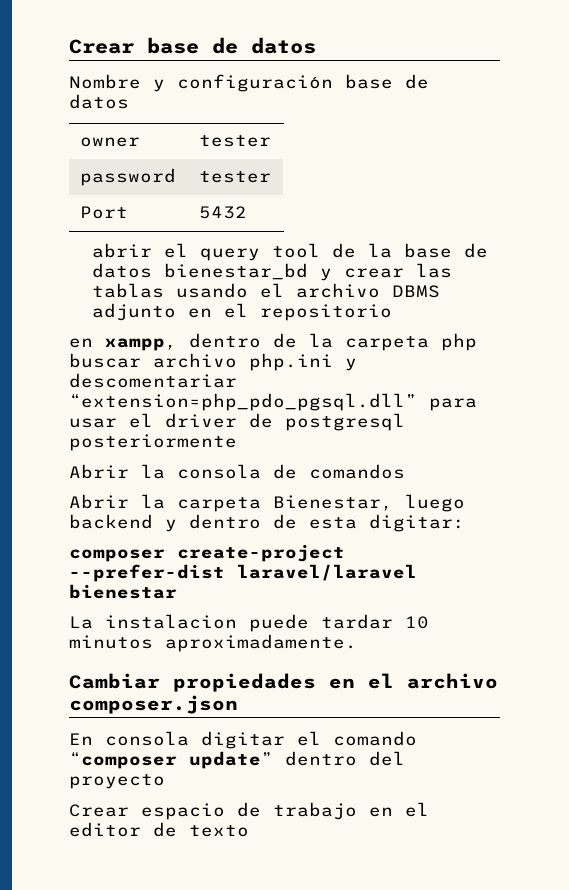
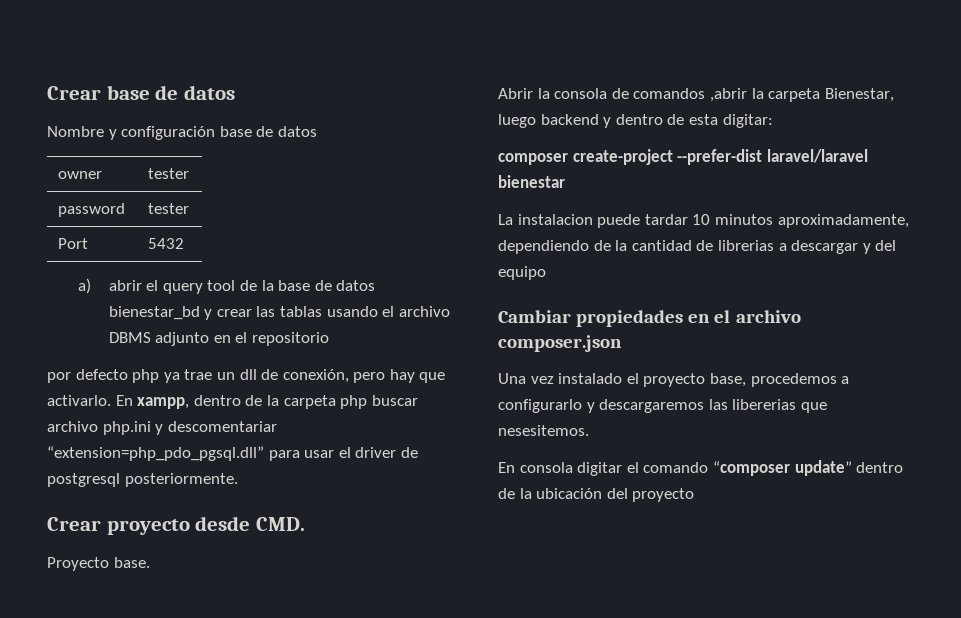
- abrir el query tool de la base de datos bienestar_bd y crear las tablas usando el archivo DBMS adjunto en el repositorio
+ a) abrir el query tool de la base de datos bienestar_bd y crear las tablas usando el archivo DBMS adjunto en el repositorio
- en xampp, dentro de la carpeta php buscar archivo php.ini y descomentariar “extension=php_pdo_pgsql.dll” para usar el driver de postgresql posteriormente
+ por defecto php ya trae un dll de conexión, pero hay que activarlo. En xampp, dentro de la carpeta php buscar archivo php.ini y descomentariar “extension=php_pdo_pgsql.dll” para usar el driver de postgresql posteriormente.
+ Crear proyecto desde CMD.
+ Proyecto base.
- Abrir la consola de comandos
- Abrir la carpeta Bienestar, luego backend y dentro de esta digitar:
+ Abrir la consola de comandos ,abrir la carpeta Bienestar, luego backend y dentro de esta digitar:
- La instalacion puede tardar 10 minutos aproximadamente.
+ La instalacion puede tardar 10 minutos aproximadamente, dependiendo de la cantidad de librerias a descargar y del equipo
+ Una vez instalado el proyecto base, procedemos a configurarlo y descargaremos las libererias que nesesitemos.
- En consola digitar el comando “composer update” dentro del proyecto
+ En consola digitar el comando “composer update” dentro de la ubicación del proyecto
- Crear espacio de trabajo en el editor de texto

